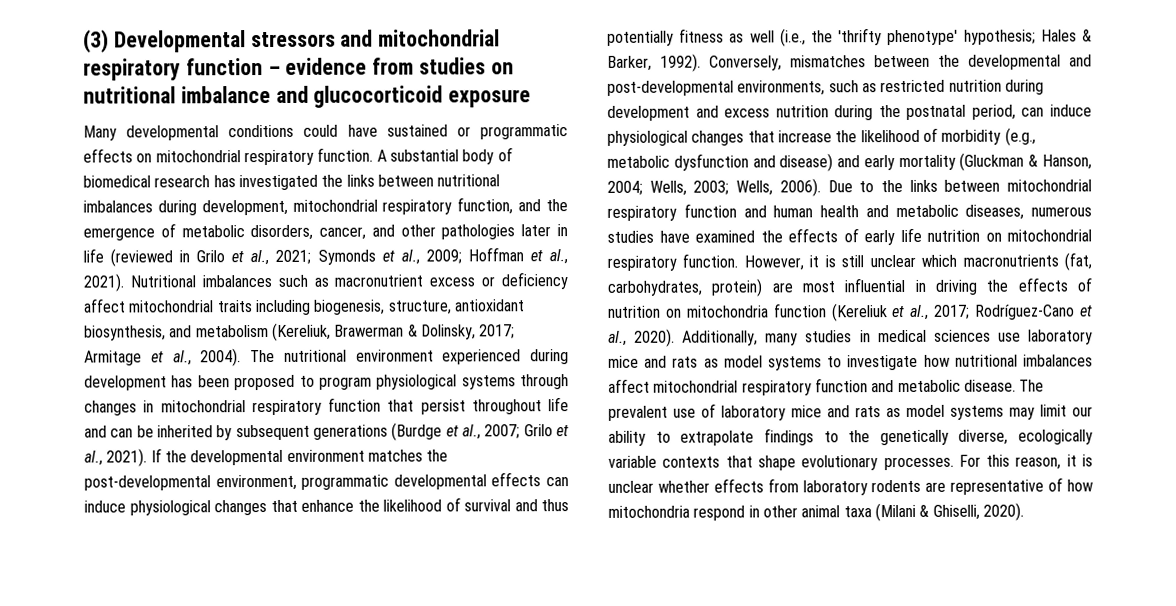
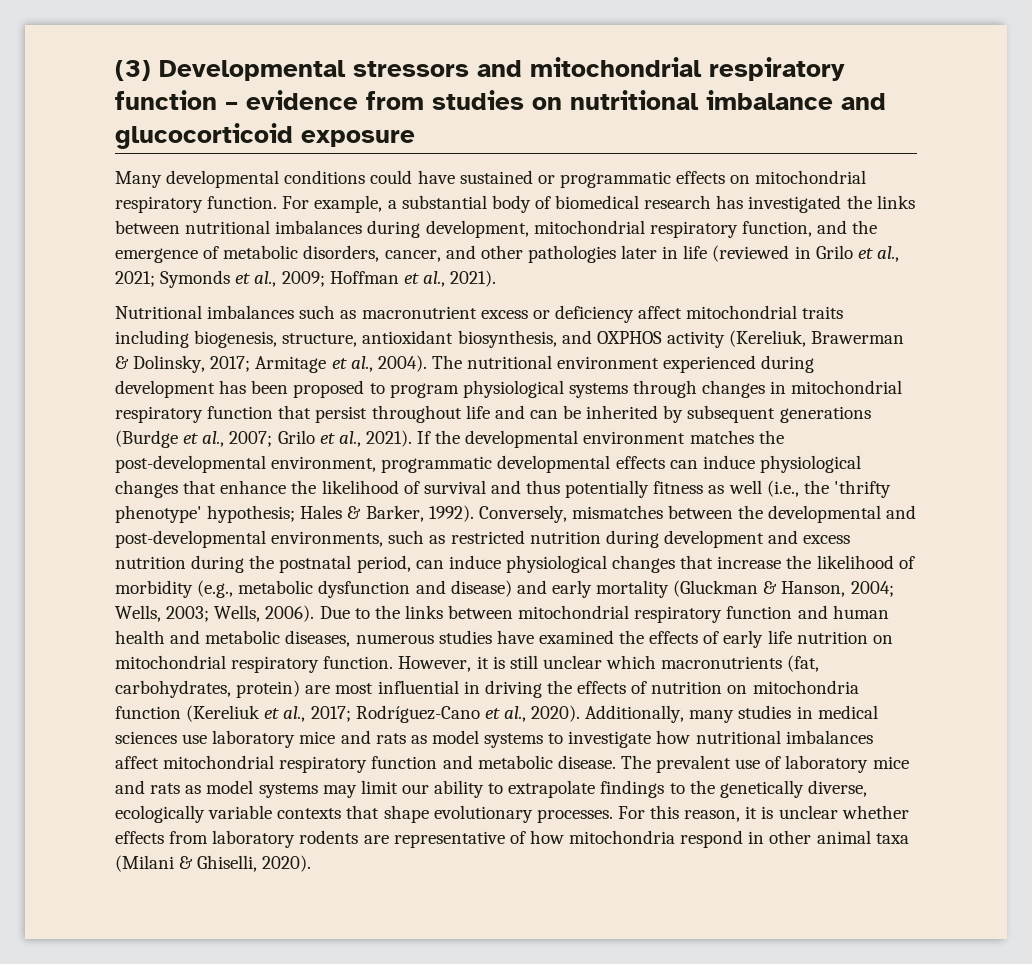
- A substantial body of biomedical research has investigated the links between nutritional imbalances during development, mitochondrial respiratory function, and the emergence of metabolic disorders, cancer, and other pathologies later in life (reviewed in Grilo et al., 2021;
+ For example, a substantial body of biomedical research has investigated the links between nutritional imbalances during development, mitochondrial respiratory function, and the emergence of metabolic disorders, cancer, and other pathologies later in life (reviewed in Grilo et al., 2021;
- Hoffman et al., 2021). Nutritional imbalances such as macronutrient excess or deficiency affect mitochondrial traits including biogenesis, structure, antioxidant biosynthesis, and metabolism (Kereliuk, Brawerman & Dolinsky, 2017;
+ Hoffman et al., 2021).
+ Nutritional imbalances such as macronutrient excess or deficiency affect mitochondrial traits including biogenesis, structure, antioxidant biosynthesis, and OXPHOS activity (Kereliuk, Brawerman & Dolinsky, 2017;

